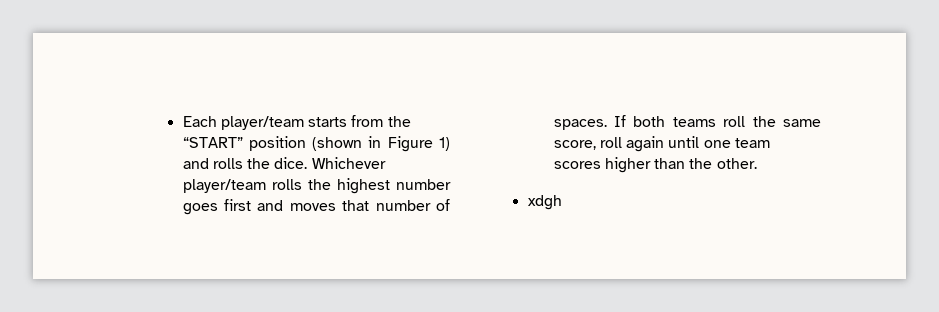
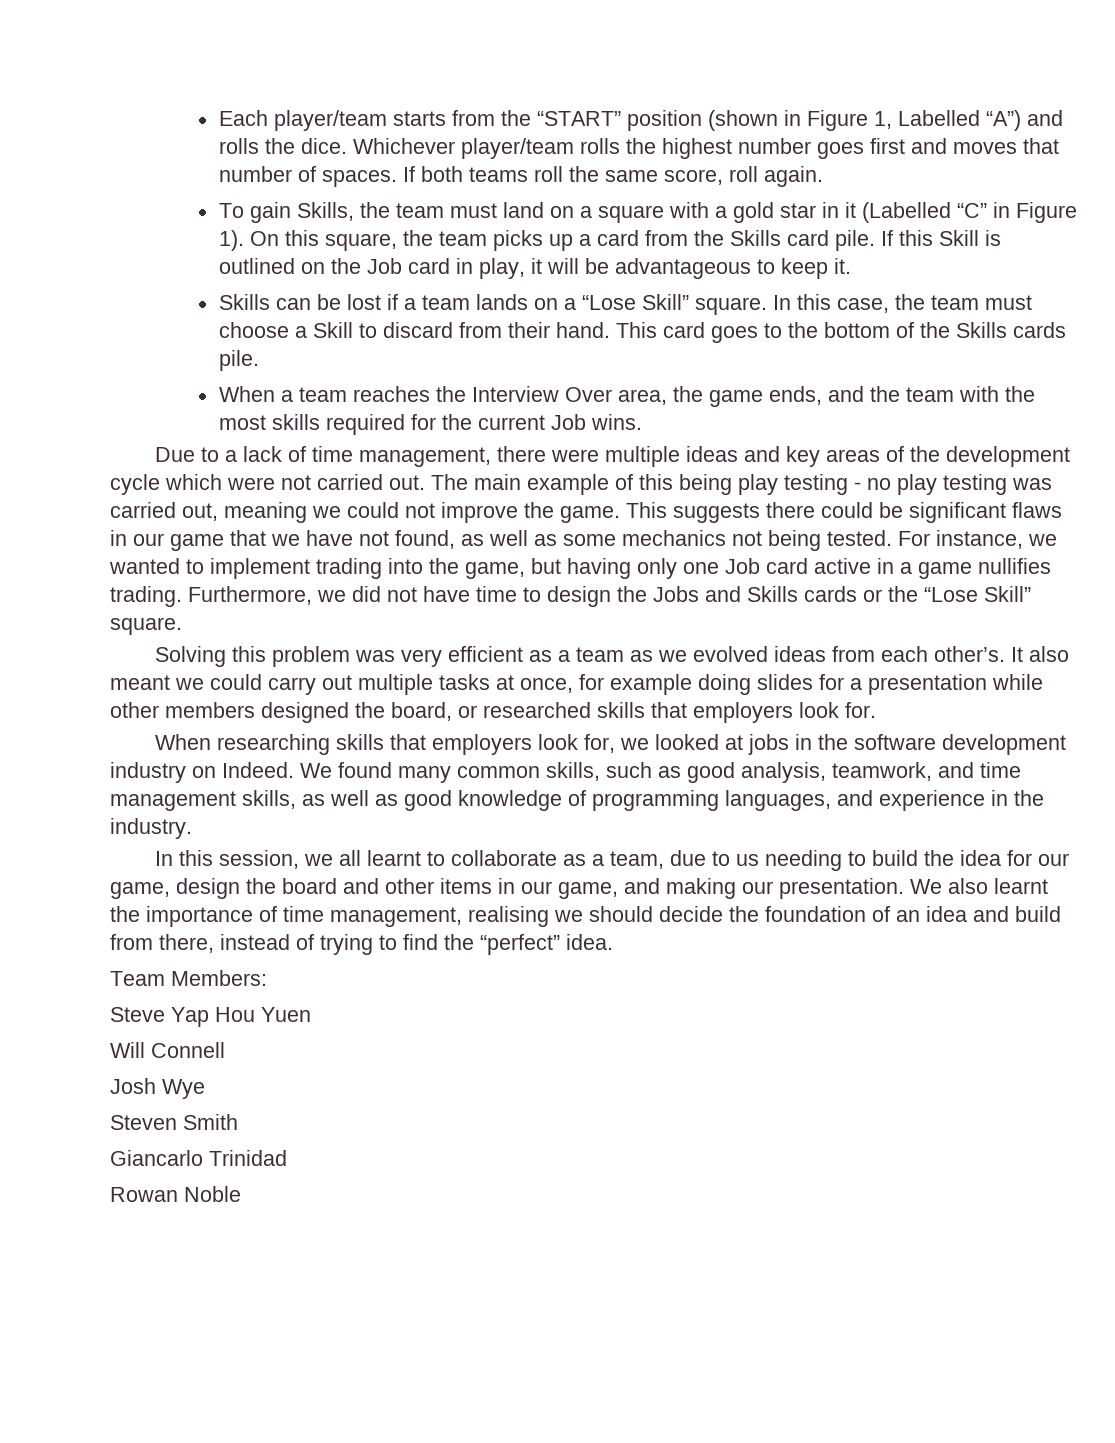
- Each player/team starts from the “START” position (shown in Figure 1) and rolls the dice.
+ Each player/team starts from the “START” position (shown in Figure 1, Labelled “A”) and rolls the dice.
- If both teams roll the same score, roll again until one team scores higher than the other.
- xdgh
+ If both teams roll the same score, roll again.
+ To gain Skills, the team must land on a square with a gold star in it (Labelled “C” in Figure 1). On this square, the team picks up a card from the Skills card pile. If this Skill is outlined on the Job card in play, it will be advantageous to keep it.
+ Skills can be lost if a team lands on a “Lose Skill” square. In this case, the team must choose a Skill to discard from their hand. This card goes to the bottom of the Skills cards pile.
+ When a team reaches the Interview Over area, the game ends, and the team with the most skills required for the current Job wins.
+ Due to a lack of time management, there were multiple ideas and key areas of the development cycle which were not carried out. The main example of this being play testing - no play testing was carried out, meaning we could not improve the game. This suggests there could be significant flaws in our game that we have not found, as well as some mechanics not being tested. For instance, we wanted to implement trading into the game, but having only one Job card active in a game nullifies trading. Furthermore, we did not have time to design the Jobs and Skills cards or the “Lose Skill” square.
+ Solving this problem was very efficient as a team as we evolved ideas from each other’s. It also meant we could carry out multiple tasks at once, for example doing slides for a presentation while other members designed the board, or researched skills that employers look for.
+ When researching skills that employers look for, we looked at jobs in the software development industry on Indeed. We found many common skills, such as good analysis, teamwork, and time management skills, as well as good knowledge of programming languages, and experience in the industry.
+ In this session, we all learnt to collaborate as a team, due to us needing to build the idea for our game, design the board and other items in our game, and making our presentation. We also learnt the importance of time management, realising we should decide the foundation of an idea and build from there, instead of trying to find the “perfect” idea.
+ Team Members:
+ Steve Yap Hou Yuen
+ Will Connell
+ Josh Wye
+ Steven Smith
+ Giancarlo Trinidad
+ Rowan Noble

